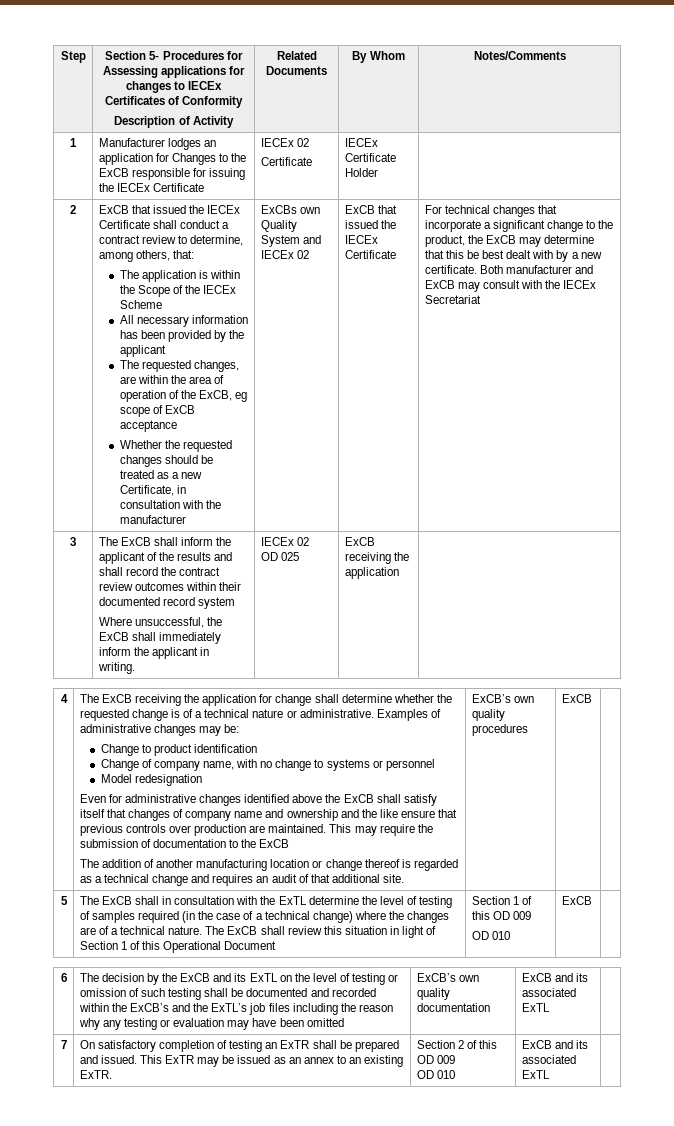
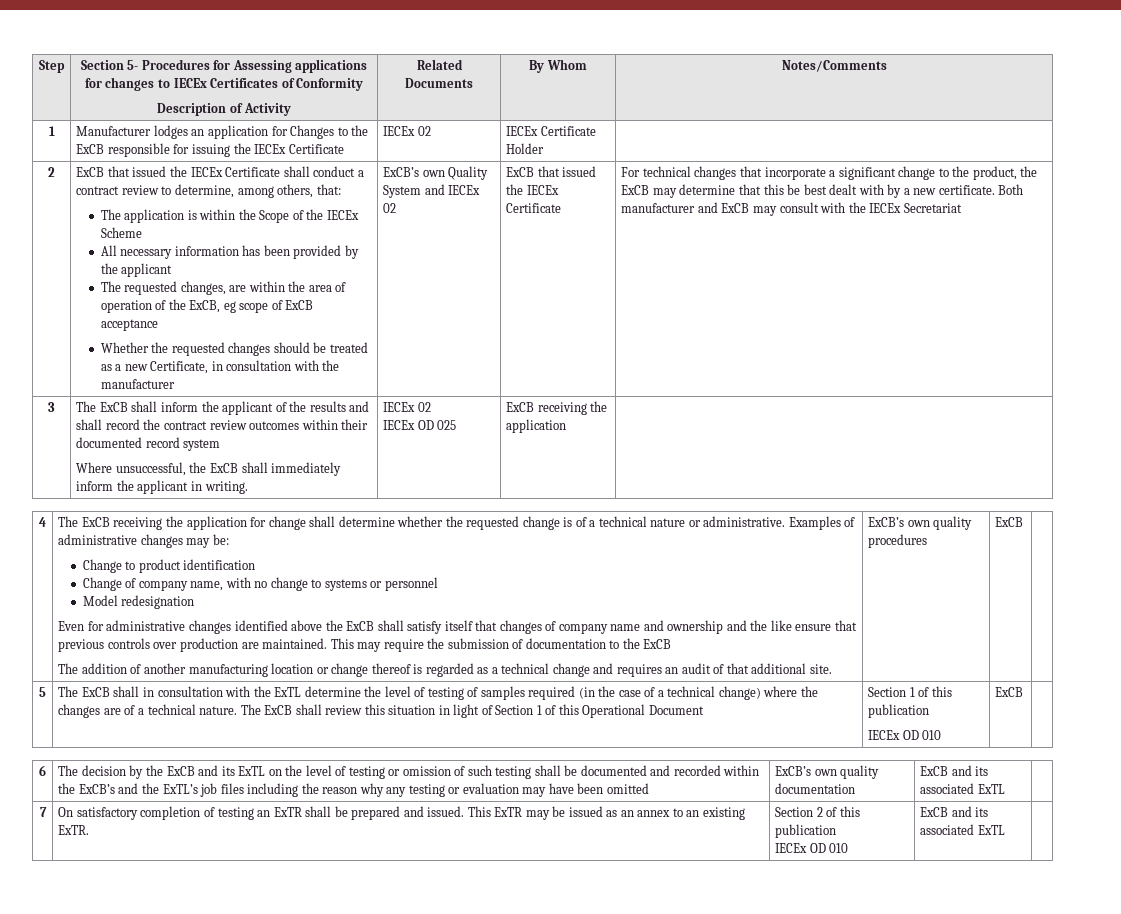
- 1 | Manufacturer lodges an application for Changes to the ExCB responsible for issuing the IECEx Certificate | IECEx 02
- Certificate | IECEx Certificate Holder |
+ 1 | Manufacturer lodges an application for Changes to the ExCB responsible for issuing the IECEx Certificate | IECEx 02 | IECEx Certificate Holder |
- ExCBs own Quality System and IECEx 02
+ ExCB’s own Quality System and IECEx 02
- OD 025
+ IECEx OD 025
- Section 1 of this OD 009
- OD 010
+ Section 1 of this publication
+ IECEx OD 010
- 7 | On satisfactory completion of testing an ExTR shall be prepared and issued. This ExTR may be issued as an annex to an existing ExTR. | Section 2 of this OD 009
- OD 010 | ExCB and its associated ExTL |
+ 7 | On satisfactory completion of testing an ExTR shall be prepared and issued. This ExTR may be issued as an annex to an existing ExTR. | Section 2 of this publication
+ IECEx OD 010 | ExCB and its associated ExTL |

